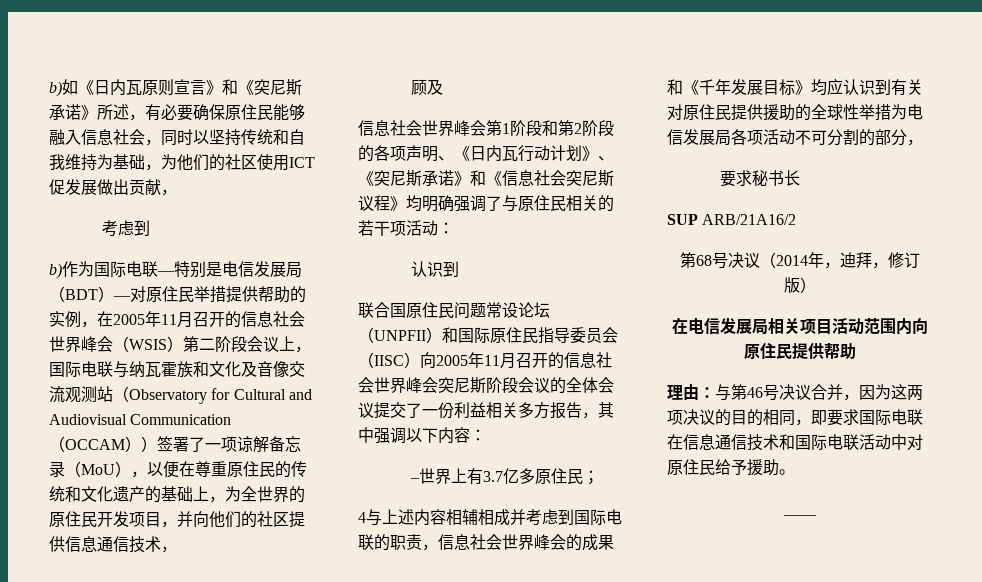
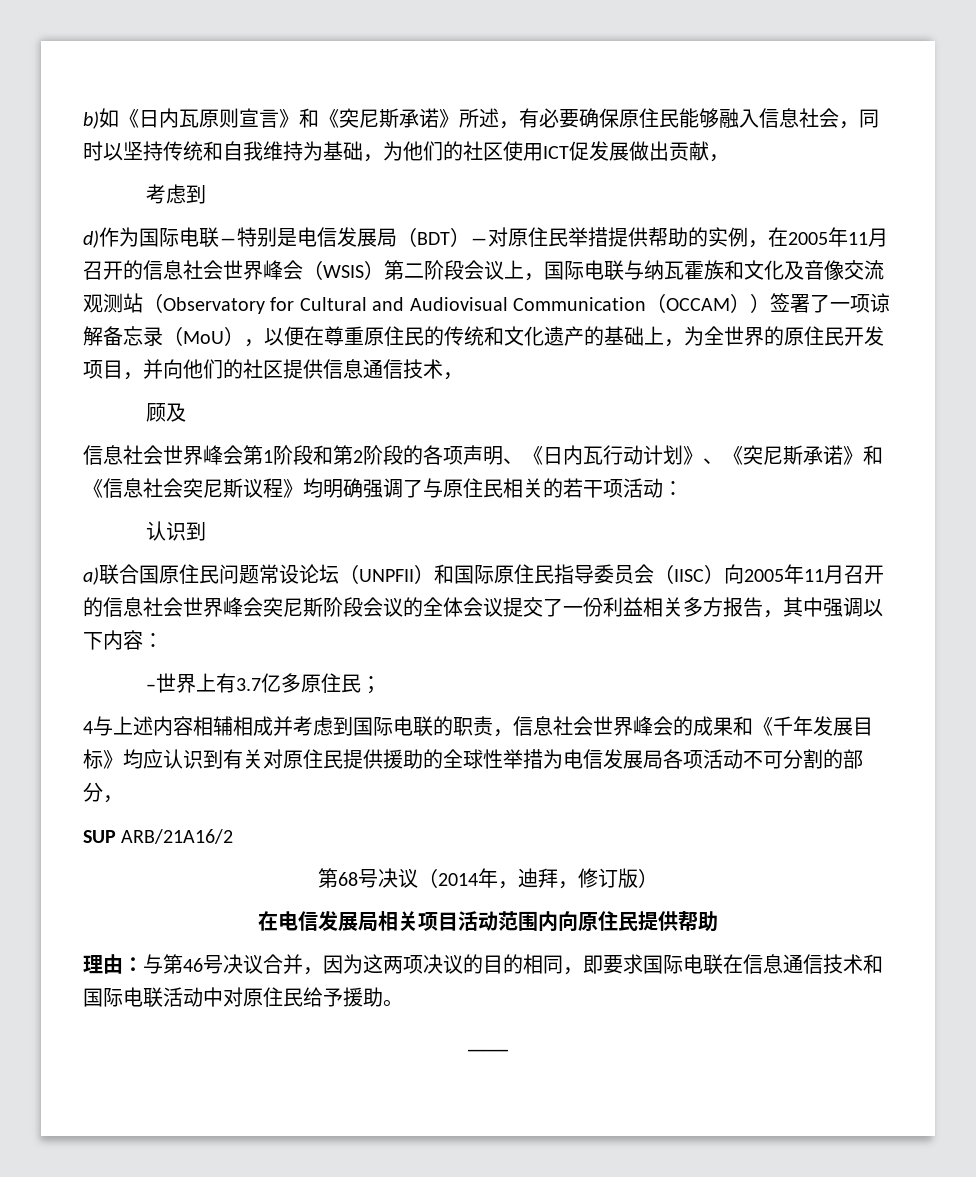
- b)作为国际电联―特别是电信发展局（BDT）―对原住民举措提供帮助的实例，在2005年11月召开的信息社会世界峰会（WSIS）第二阶段会议上，国际电联与纳瓦霍族和文化及音像交流观测站（Observatory for Cultural and Audiovisual Communication（OCCAM））签署了一项谅解备忘录（MoU），以便在尊重原住民的传统和文化遗产的基础上，为全世界的原住民开发项目，并向他们的社区提供信息通信技术，
+ d)作为国际电联―特别是电信发展局（BDT）―对原住民举措提供帮助的实例，在2005年11月召开的信息社会世界峰会（WSIS）第二阶段会议上，国际电联与纳瓦霍族和文化及音像交流观测站（Observatory for Cultural and Audiovisual Communication（OCCAM））签署了一项谅解备忘录（MoU），以便在尊重原住民的传统和文化遗产的基础上，为全世界的原住民开发项目，并向他们的社区提供信息通信技术，
- 联合国原住民问题常设论坛（UNPFII）和国际原住民指导委员会（IISC）向2005年11月召开的信息社会世界峰会突尼斯阶段会议的全体会议提交了一份利益相关多方报告，其中强调以下内容：
+ a)联合国原住民问题常设论坛（UNPFII）和国际原住民指导委员会（IISC）向2005年11月召开的信息社会世界峰会突尼斯阶段会议的全体会议提交了一份利益相关多方报告，其中强调以下内容：
- 要求秘书长

